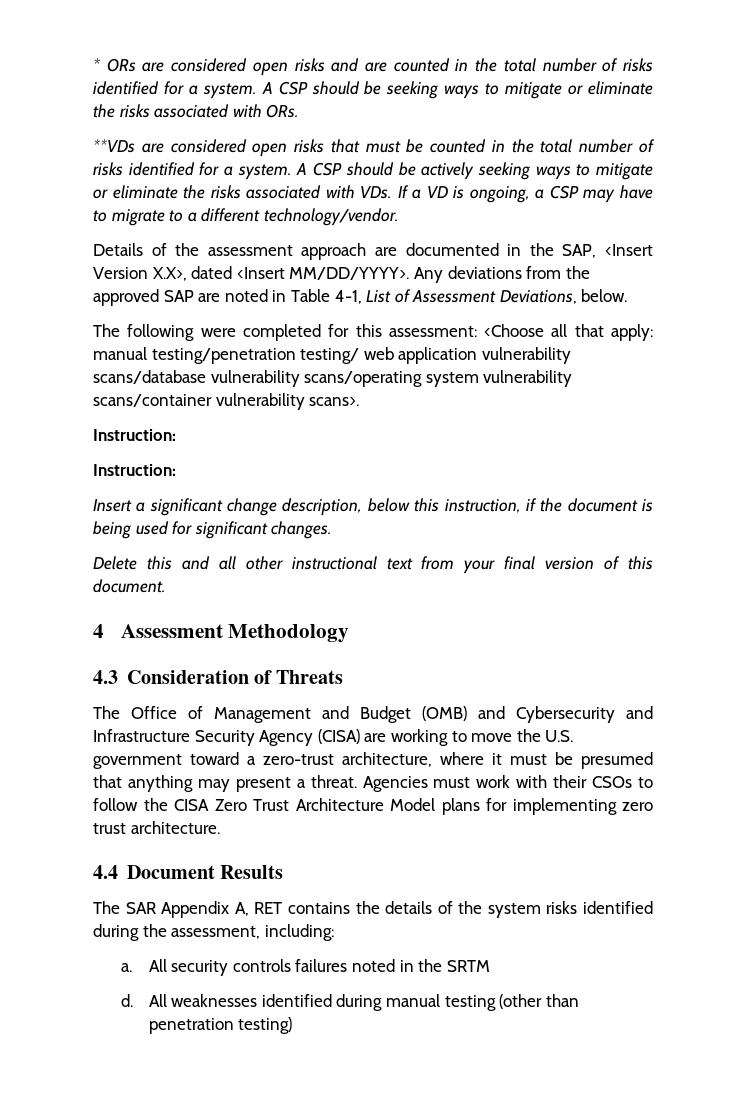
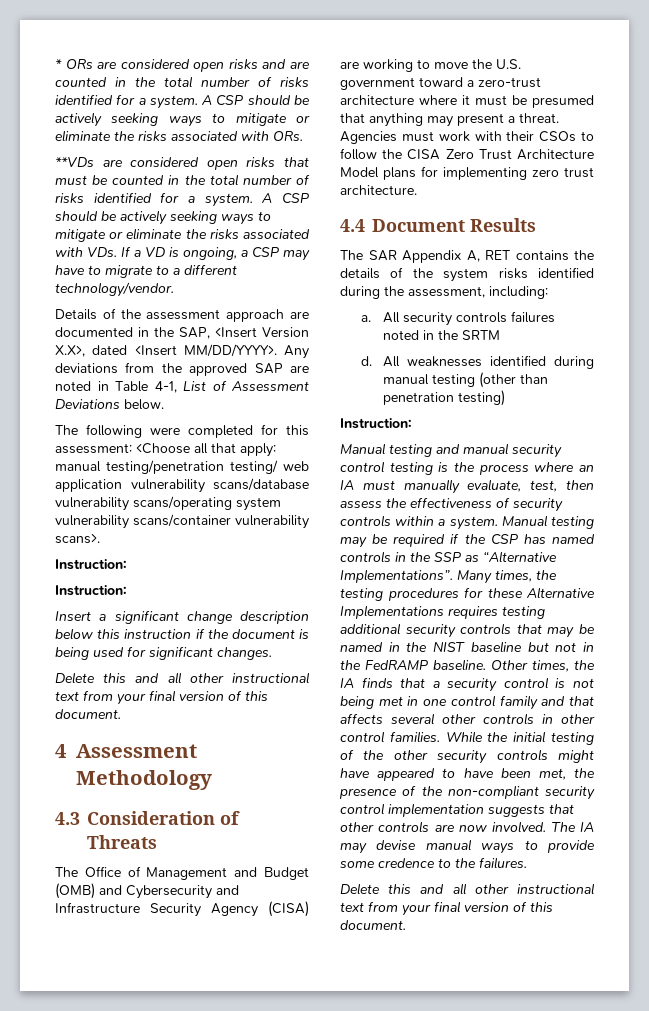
- A CSP should be seeking ways to mitigate or eliminate the risks associated with ORs.
+ A CSP should be actively seeking ways to mitigate or eliminate the risks associated with ORs.
- Any deviations from the approved SAP are noted in Table 4-1, List of Assessment Deviations, below.
+ Any deviations from the approved SAP are noted in Table 4-1, List of Assessment Deviations below.
- Insert a significant change description, below this instruction, if the document is being used for significant changes.
+ Insert a significant change description below this instruction if the document is being used for significant changes.
- The Office of Management and Budget (OMB) and Cybersecurity and Infrastructure Security Agency (CISA) are working to move the U.S. government toward a zero-trust architecture, where it must be presumed that anything may present a threat.
+ The Office of Management and Budget (OMB) and Cybersecurity and Infrastructure Security Agency (CISA) are working to move the U.S. government toward a zero-trust architecture where it must be presumed that anything may present a threat.
  All weaknesses identified during manual testing (other than penetration testing)
+ Instruction:
+ Manual testing and manual security control testing is the process where an IA must manually evaluate, test, then assess the effectiveness of security controls within a system. Manual testing may be required if the CSP has named controls in the SSP as “Alternative Implementations”. Many times, the testing procedures for these Alternative Implementations requires testing additional security controls that may be named in the NIST baseline but not in the FedRAMP baseline. Other times, the IA finds that a security control is not being met in one control family and that affects several other controls in other control families. While the initial testing of the other security controls might have appeared to have been met, the presence of the non-compliant security control implementation suggests that other controls are now involved. The IA may devise manual ways to provide some credence to the failures.
+ Delete this and all other instructional text from your final version of this document.

